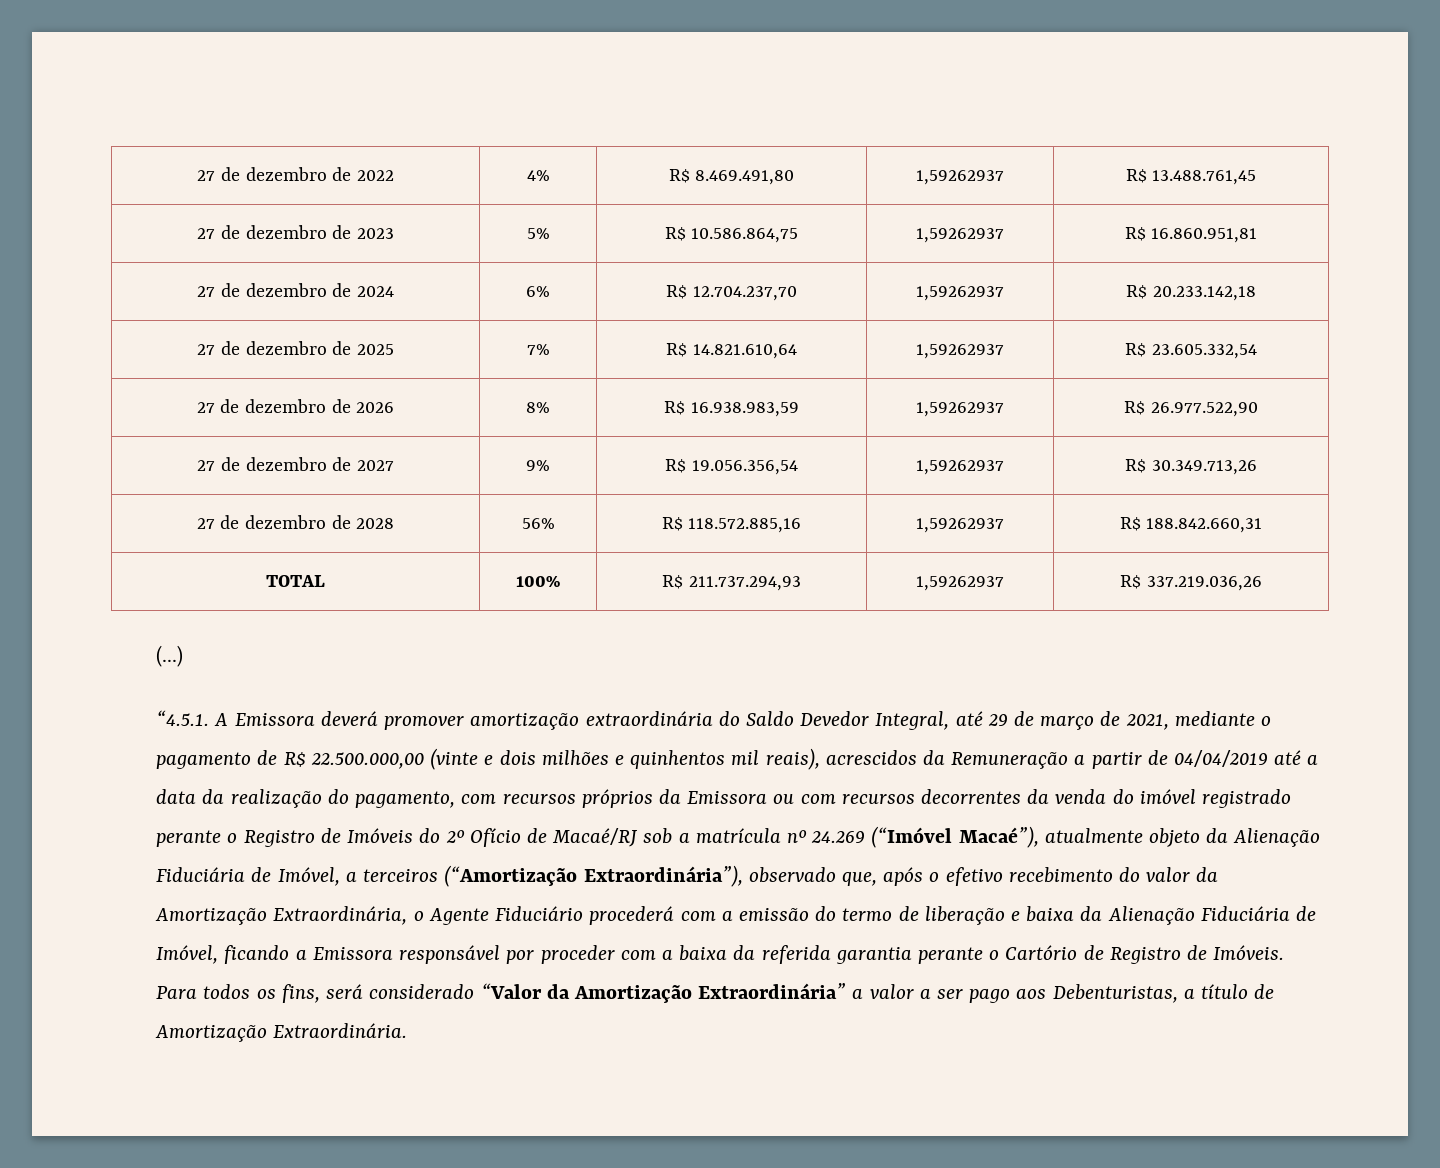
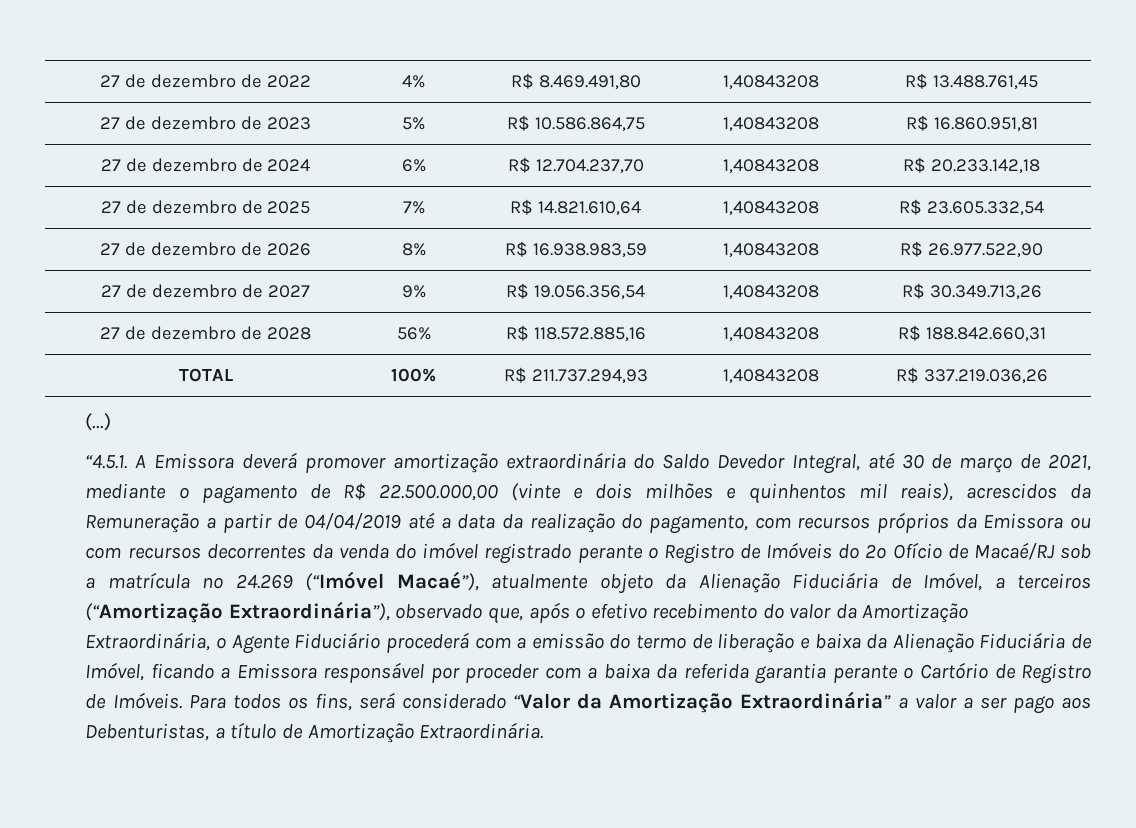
- 27 de dezembro de 2022 | 4% | R$ 8.469.491,80 | 1,59262937 | R$ 13.488.761,45
+ 27 de dezembro de 2022 | 4% | R$ 8.469.491,80 | 1,40843208 | R$ 13.488.761,45
- 27 de dezembro de 2023 | 5% | R$ 10.586.864,75 | 1,59262937 | R$ 16.860.951,81
+ 27 de dezembro de 2023 | 5% | R$ 10.586.864,75 | 1,40843208 | R$ 16.860.951,81
- 27 de dezembro de 2024 | 6% | R$ 12.704.237,70 | 1,59262937 | R$ 20.233.142,18
+ 27 de dezembro de 2024 | 6% | R$ 12.704.237,70 | 1,40843208 | R$ 20.233.142,18
- 27 de dezembro de 2025 | 7% | R$ 14.821.610,64 | 1,59262937 | R$ 23.605.332,54
+ 27 de dezembro de 2025 | 7% | R$ 14.821.610,64 | 1,40843208 | R$ 23.605.332,54
- 27 de dezembro de 2026 | 8% | R$ 16.938.983,59 | 1,59262937 | R$ 26.977.522,90
+ 27 de dezembro de 2026 | 8% | R$ 16.938.983,59 | 1,40843208 | R$ 26.977.522,90
- 27 de dezembro de 2027 | 9% | R$ 19.056.356,54 | 1,59262937 | R$ 30.349.713,26
+ 27 de dezembro de 2027 | 9% | R$ 19.056.356,54 | 1,40843208 | R$ 30.349.713,26
- 27 de dezembro de 2028 | 56% | R$ 118.572.885,16 | 1,59262937 | R$ 188.842.660,31
+ 27 de dezembro de 2028 | 56% | R$ 118.572.885,16 | 1,40843208 | R$ 188.842.660,31
- TOTAL | 100% | R$ 211.737.294,93 | 1,59262937 | R$ 337.219.036,26
+ TOTAL | 100% | R$ 211.737.294,93 | 1,40843208 | R$ 337.219.036,26
- “4.5.1. A Emissora deverá promover amortização extraordinária do Saldo Devedor Integral, até 29 de março de 2021, mediante o pagamento de R$ 22.500.000,00 (vinte e dois milhões e quinhentos mil reais), acrescidos da Remuneração a partir de 04/04/2019 até a data da realização do pagamento, com recursos próprios da Emissora ou com recursos decorrentes da venda do imóvel registrado perante o Registro de Imóveis do 2º Ofício de Macaé/RJ sob a matrícula nº 24.269 (“Imóvel Macaé”), atualmente objeto da Alienação Fiduciária de Imóvel, a terceiros (“Amortização Extraordinária”), observado que, após o efetivo recebimento do valor da Amortização Extraordinária, o Agente Fiduciário procederá com a emissão do termo de liberação e baixa da Alienação Fiduciária de Imóvel, ficando a Emissora responsável por proceder com a baixa da referida garantia perante o Cartório de Registro de Imóveis.
+ “4.5.1. A Emissora deverá promover amortização extraordinária do Saldo Devedor Integral, até 30 de março de 2021, mediante o pagamento de R$ 22.500.000,00 (vinte e dois milhões e quinhentos mil reais), acrescidos da Remuneração a partir de 04/04/2019 até a data da realização do pagamento, com recursos próprios da Emissora ou com recursos decorrentes da venda do imóvel registrado perante o Registro de Imóveis do 2º Ofício de Macaé/RJ sob a matrícula nº 24.269 (“Imóvel Macaé”), atualmente objeto da Alienação Fiduciária de Imóvel, a terceiros (“Amortização Extraordinária”), observado que, após o efetivo recebimento do valor da Amortização Extraordinária, o Agente Fiduciário procederá com a emissão do termo de liberação e baixa da Alienação Fiduciária de Imóvel, ficando a Emissora responsável por proceder com a baixa da referida garantia perante o Cartório de Registro de Imóveis.

